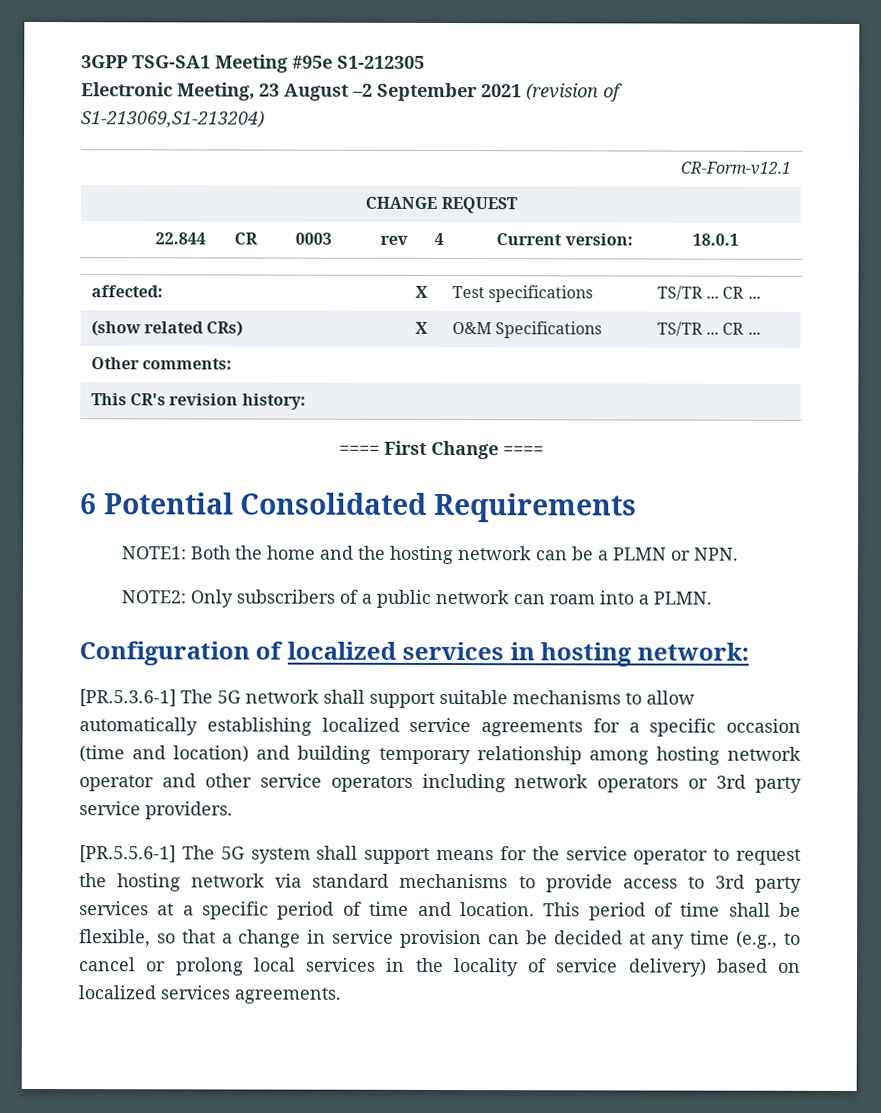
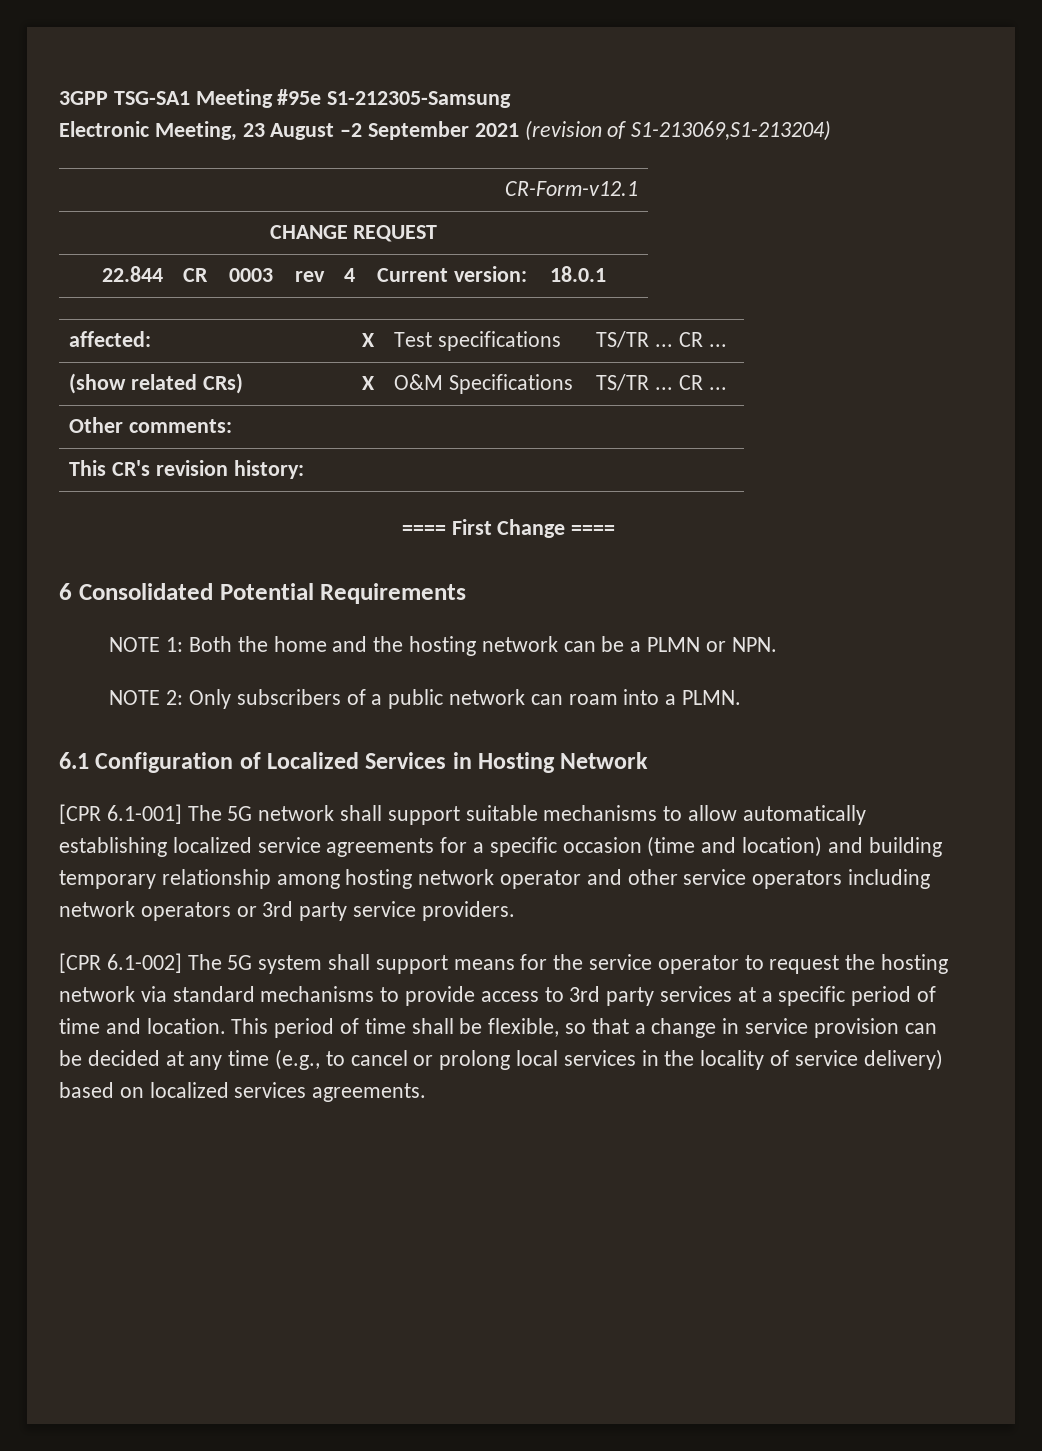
- 3GPP TSG-SA1 Meeting #95e S1-212305
+ 3GPP TSG-SA1 Meeting #95e S1-212305-Samsung
- 6 Potential Consolidated Requirements
+ 6 Consolidated Potential Requirements
- NOTE1: Both the home and the hosting network can be a PLMN or NPN.
+ NOTE 1: Both the home and the hosting network can be a PLMN or NPN.
- NOTE2: Only subscribers of a public network can roam into a PLMN.
+ NOTE 2: Only subscribers of a public network can roam into a PLMN.
- Configuration of localized services in hosting network:
- [PR.5.3.6-1] The 5G network shall support suitable mechanisms to allow automatically establishing localized service agreements for a specific occasion (time and location) and building temporary relationship among hosting network operator and other service operators including network operators or 3rd party service providers.
+ 6.1 Configuration of Localized Services in Hosting Network
+ [CPR 6.1-001] The 5G network shall support suitable mechanisms to allow automatically establishing localized service agreements for a specific occasion (time and location) and building temporary relationship among hosting network operator and other service operators including network operators or 3rd party service providers.
- [PR.5.5.6-1] The 5G system shall support means for the service operator to request the hosting network via standard mechanisms to provide access to 3rd party services at a specific period of time and location.
+ [CPR 6.1-002] The 5G system shall support means for the service operator to request the hosting network via standard mechanisms to provide access to 3rd party services at a specific period of time and location.

